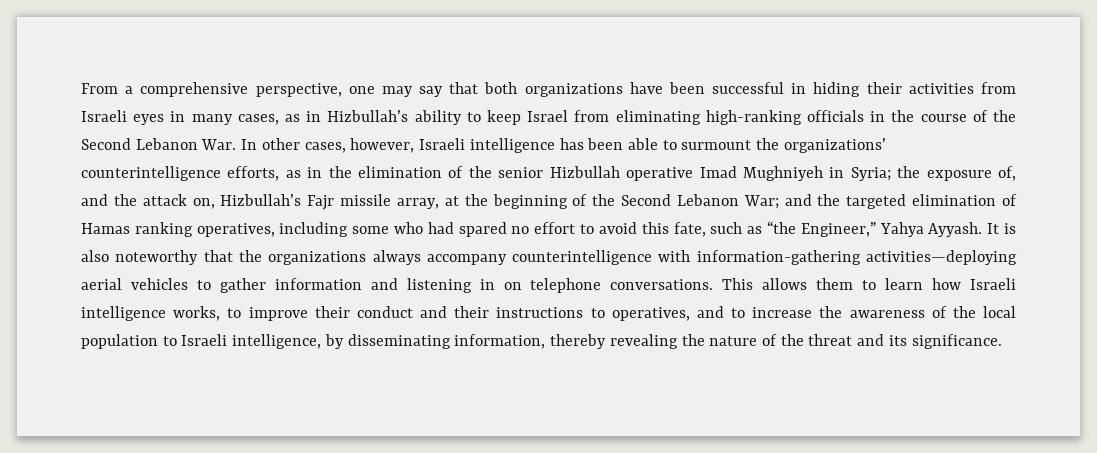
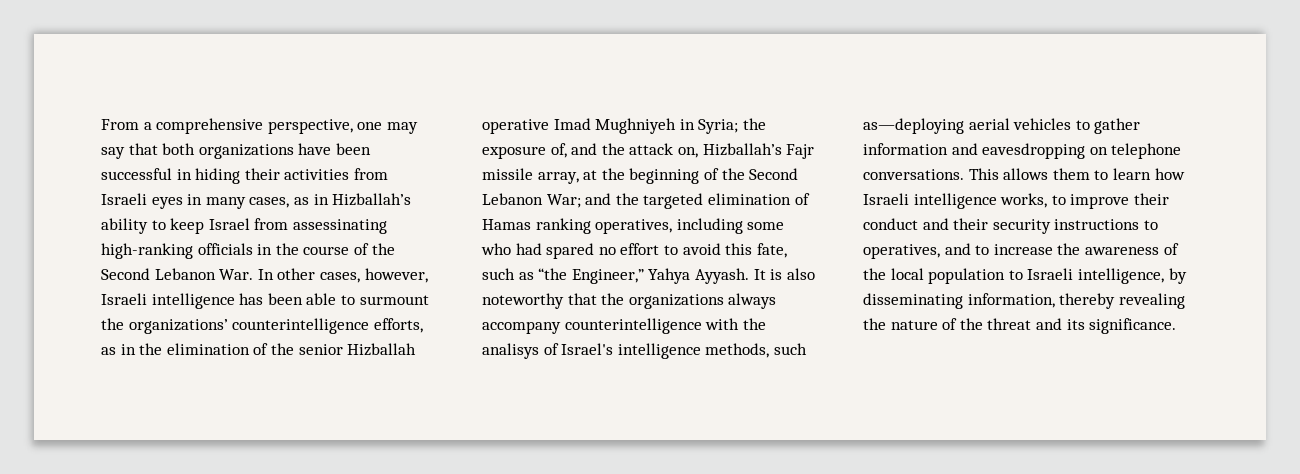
- From a comprehensive perspective, one may say that both organizations have been successful in hiding their activities from Israeli eyes in many cases, as in Hizbullah’s ability to keep Israel from eliminating high-ranking officials in the course of the Second Lebanon War. In other cases, however, Israeli intelligence has been able to surmount the organizations’ counterintelligence efforts, as in the elimination of the senior Hizbullah operative Imad Mughniyeh in Syria;
+ From a comprehensive perspective, one may say that both organizations have been successful in hiding their activities from Israeli eyes in many cases, as in Hizballah’s ability to keep Israel from assessinating high-ranking officials in the course of the Second Lebanon War. In other cases, however, Israeli intelligence has been able to surmount the organizations’ counterintelligence efforts, as in the elimination of the senior Hizballah operative Imad Mughniyeh in Syria;
- the exposure of, and the attack on, Hizbullah’s Fajr missile array, at the beginning of the Second Lebanon War;
+ the exposure of, and the attack on, Hizballah’s Fajr missile array, at the beginning of the Second Lebanon War;
- It is also noteworthy that the organizations always accompany counterintelligence with information-gathering activities—deploying aerial vehicles to gather information and listening in on telephone conversations.
+ It is also noteworthy that the organizations always accompany counterintelligence with the analisys of Israel's intelligence methods, such as—deploying aerial vehicles to gather information and eavesdropping on telephone conversations.
- This allows them to learn how Israeli intelligence works, to improve their conduct and their instructions to operatives, and to increase the awareness of the local population to Israeli intelligence, by disseminating information, thereby revealing the nature of the threat and its significance.
+ This allows them to learn how Israeli intelligence works, to improve their conduct and their security instructions to operatives, and to increase the awareness of the local population to Israeli intelligence, by disseminating information, thereby revealing the nature of the threat and its significance.

